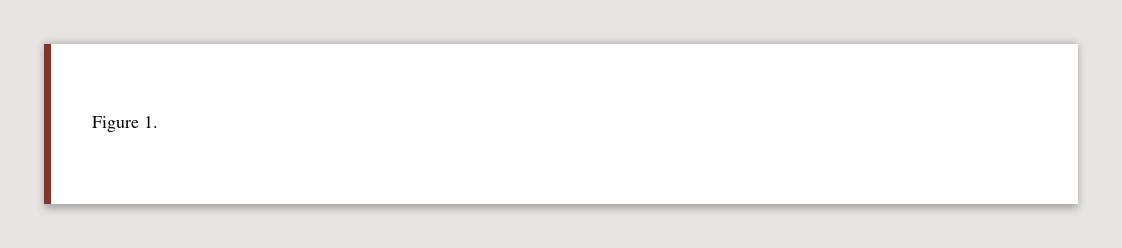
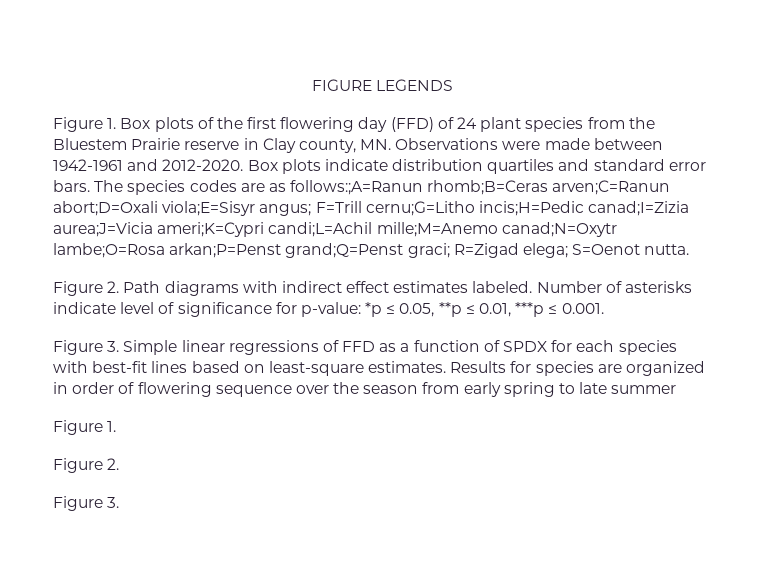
+ FIGURE LEGENDS
+ Figure 1. Box plots of the first flowering day (FFD) of 24 plant species from the Bluestem Prairie reserve in Clay county, MN. Observations were made between 1942-1961 and 2012-2020. Box plots indicate distribution quartiles and standard error bars. The species codes are as follows:;A=Ranun rhomb;B=Ceras arven;C=Ranun abort;D=Oxali viola;E=Sisyr angus; F=Trill cernu;G=Litho incis;H=Pedic canad;I=Zizia aurea;J=Vicia ameri;K=Cypri candi;L=Achil mille;M=Anemo canad;N=Oxytr lambe;O=Rosa arkan;P=Penst grand;Q=Penst graci; R=Zigad elega; S=Oenot nutta.
+ Figure 2. Path diagrams with indirect effect estimates labeled. Number of asterisks indicate level of significance for p-value: *p ≤ 0.05, **p ≤ 0.01, ***p ≤ 0.001.
+ Figure 3. Simple linear regressions of FFD as a function of SPDX for each species with best-fit lines based on least-square estimates. Results for species are organized in order of flowering sequence over the season from early spring to late summer
  Figure 1.
+ Figure 2.
+ Figure 3.

